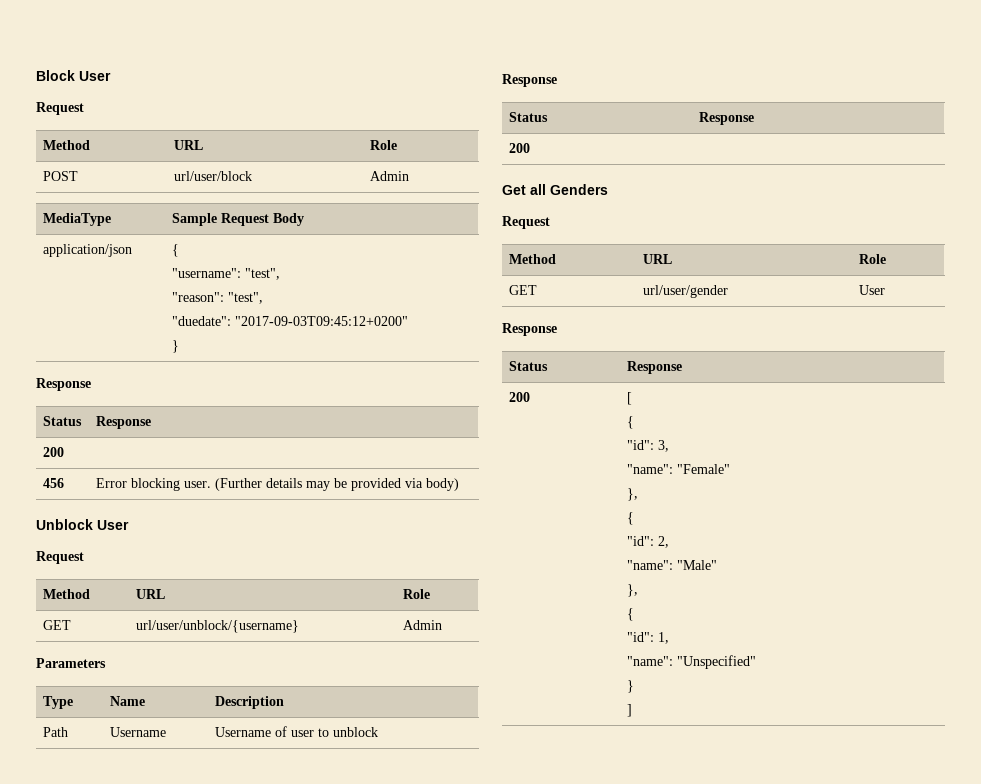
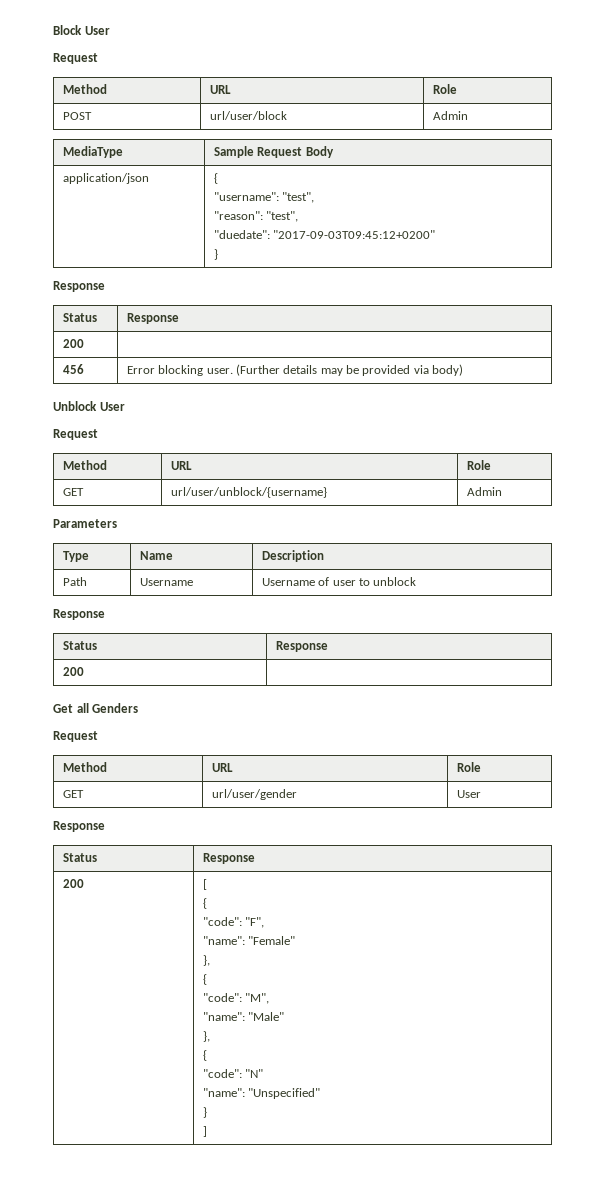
  200 | [
  {
- "id": 3,
+ "code": "F",
  "name": "Female"
  },
  {
- "id": 2,
+ "code": "M",
  "name": "Male"
  },
  {
- "id": 1,
+ "code": "N"

